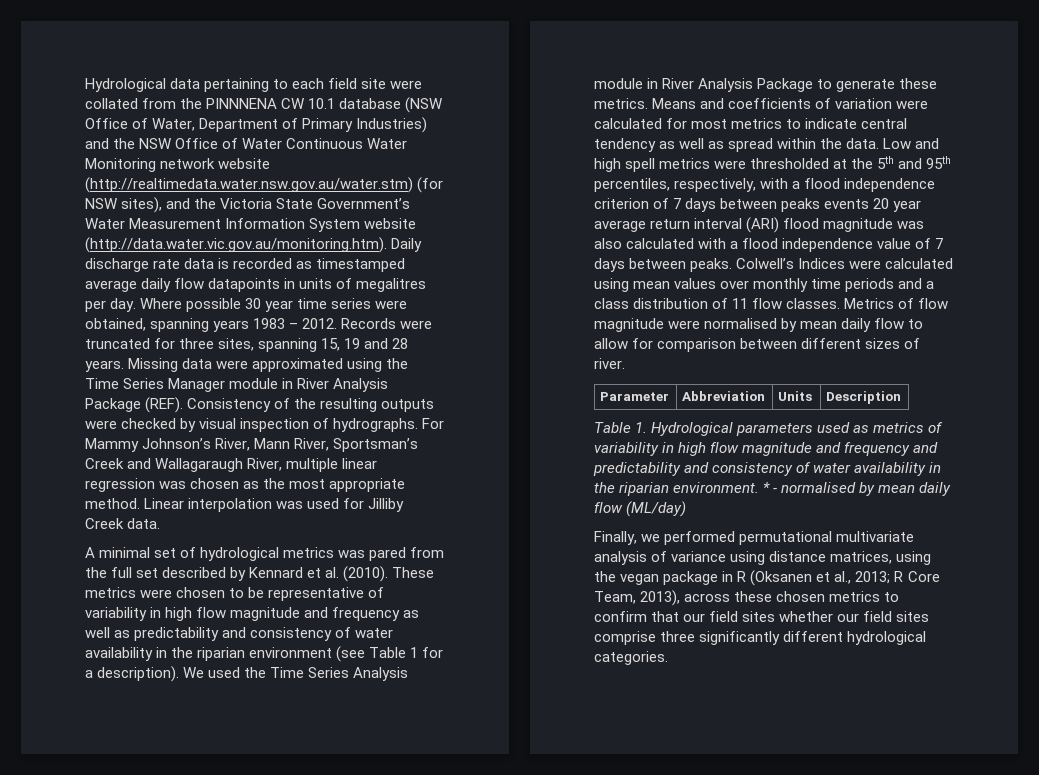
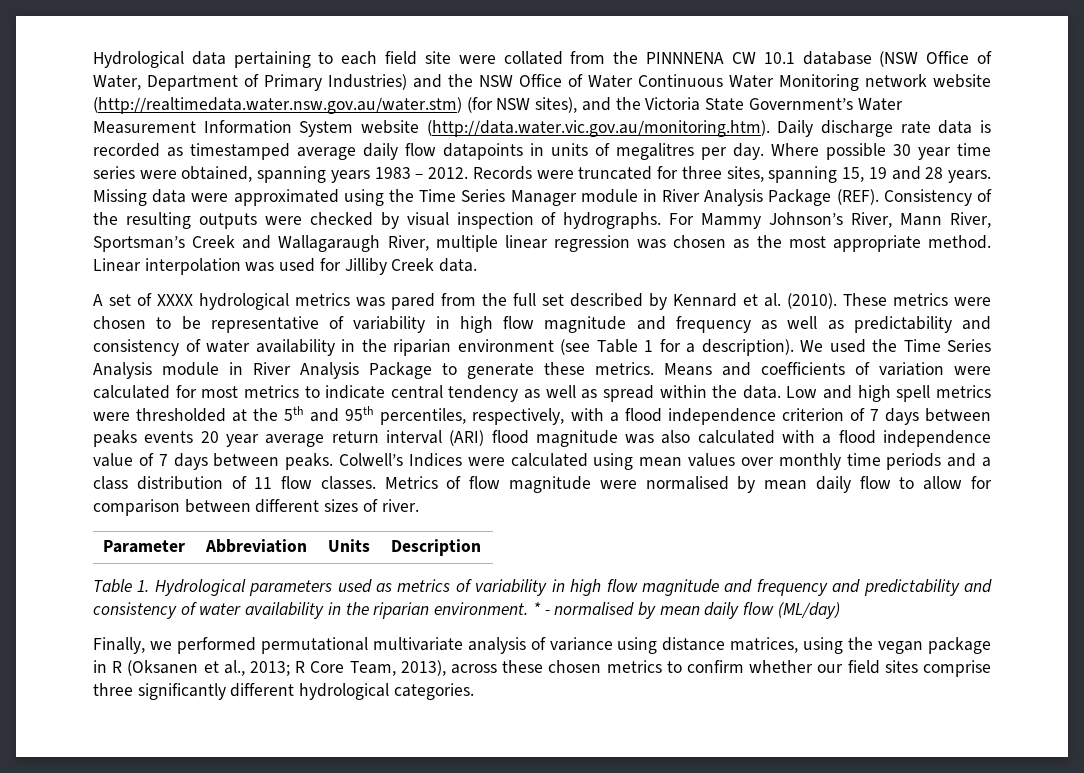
- A minimal set of hydrological metrics was pared from the full set described by Kennard et al. (2010).
+ A set of XXXX hydrological metrics was pared from the full set described by Kennard et al. (2010).
- Finally, we performed permutational multivariate analysis of variance using distance matrices, using the vegan package in R (Oksanen et al., 2013; R Core Team, 2013), across these chosen metrics to confirm that our field sites whether our field sites comprise three significantly different hydrological categories.
+ Finally, we performed permutational multivariate analysis of variance using distance matrices, using the vegan package in R (Oksanen et al., 2013; R Core Team, 2013), across these chosen metrics to confirm whether our field sites comprise three significantly different hydrological categories.

